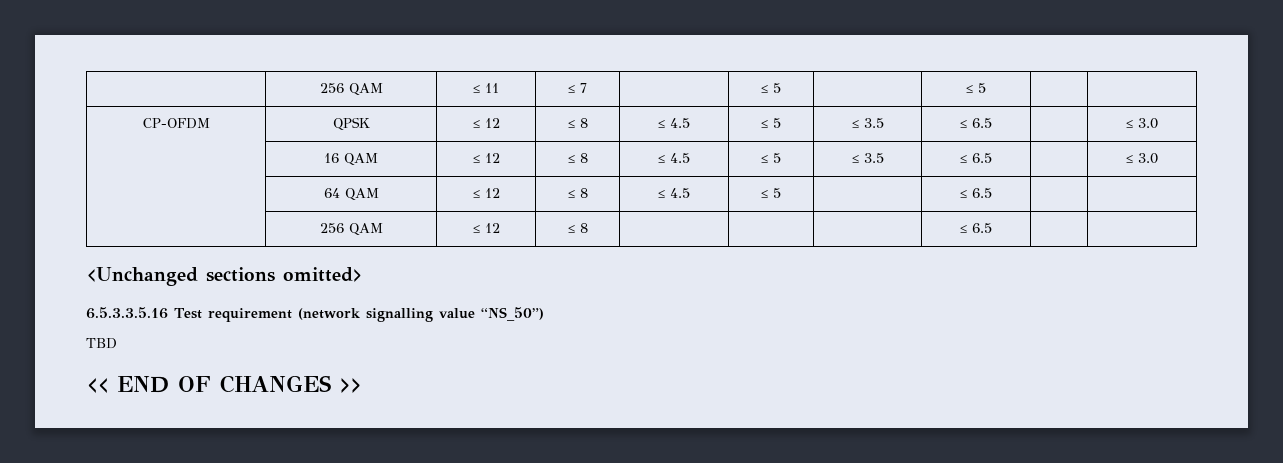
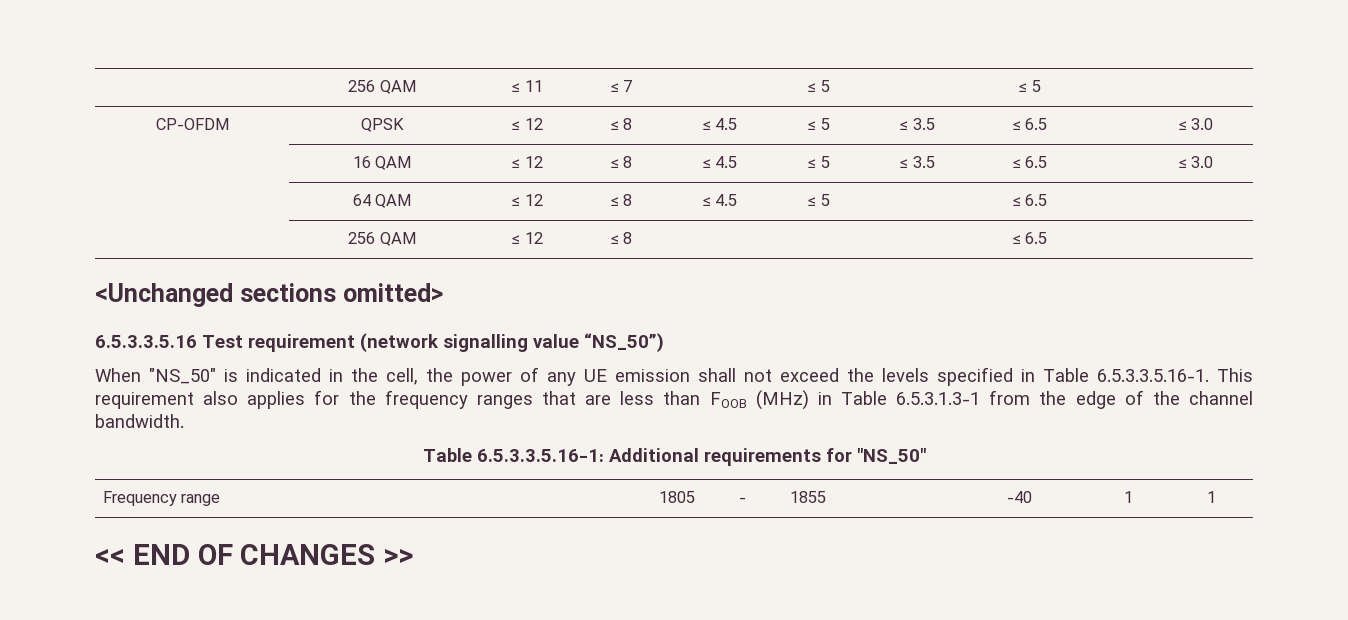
- TBD
+ When "NS_50" is indicated in the cell, the power of any UE emission shall not exceed the levels specified in Table 6.5.3.3.5.16-1. This requirement also applies for the frequency ranges that are less than FOOB (MHz) in Table 6.5.3.1.3-1 from the edge of the channel bandwidth.
+ Table 6.5.3.3.5.16-1: Additional requirements for "NS_50"
+ Frequency range | 1805 | - | 1855 | -40 | 1 | 1

